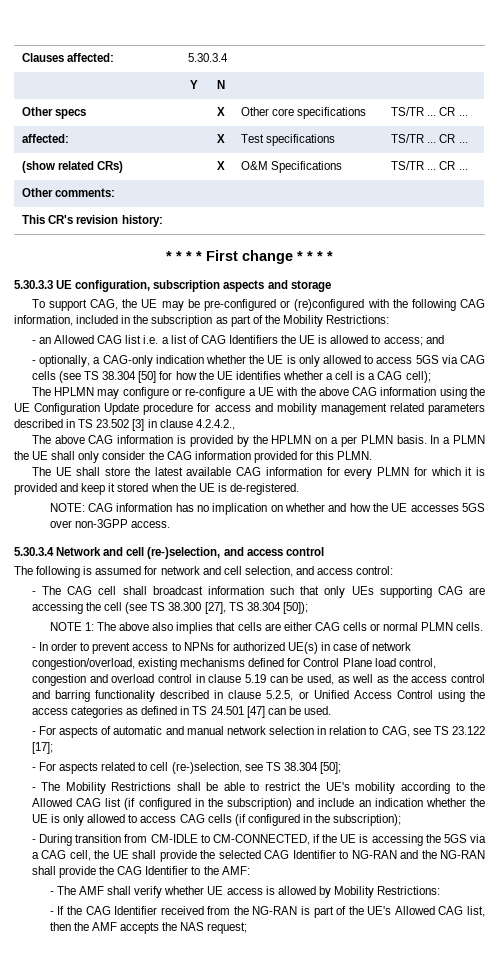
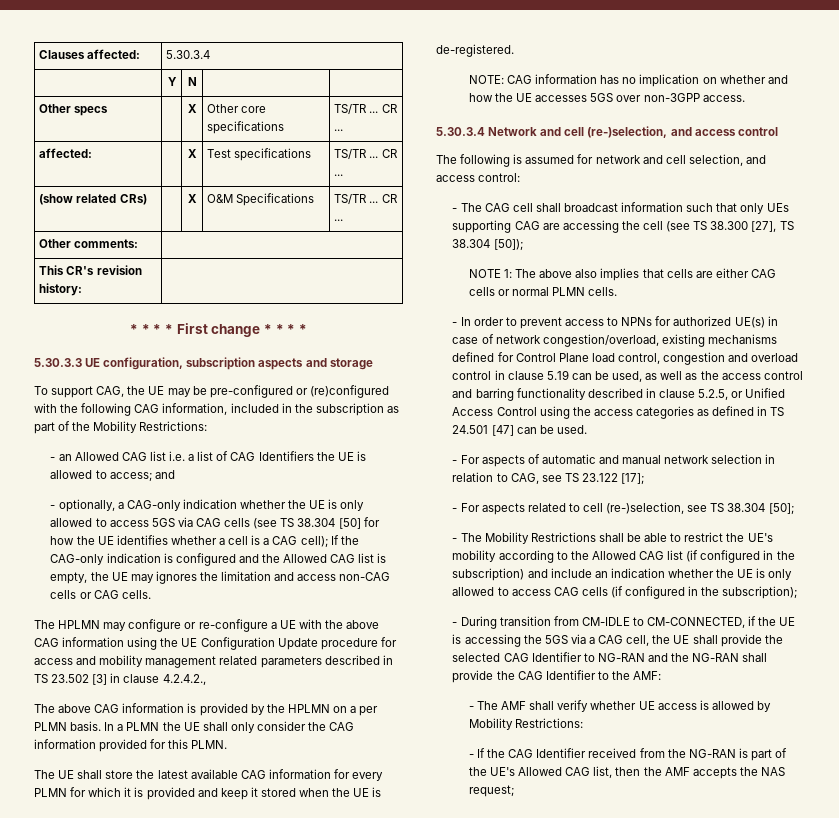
- - optionally, a CAG-only indication whether the UE is only allowed to access 5GS via CAG cells (see TS 38.304 [50] for how the UE identifies whether a cell is a CAG cell);
+ - optionally, a CAG-only indication whether the UE is only allowed to access 5GS via CAG cells (see TS 38.304 [50] for how the UE identifies whether a cell is a CAG cell); If the CAG-only indication is configured and the Allowed CAG list is empty, the UE may ignores the limitation and access non-CAG cells or CAG cells.

